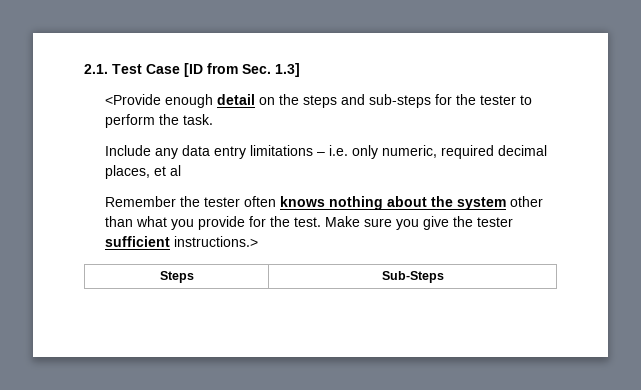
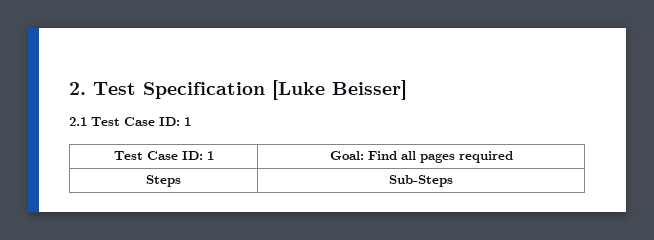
- 2.1. Test Case [ID from Sec. 1.3]
- <Provide enough detail on the steps and sub-steps for the tester to perform the task.
- Include any data entry limitations – i.e. only numeric, required decimal places, et al
- Remember the tester often knows nothing about the system other than what you provide for the test. Make sure you give the tester sufficient instructions.>
+ 2. Test Specification [Luke Beisser]
+ 2.1 Test Case ID: 1
+ Test Case ID: 1 | Goal: Find all pages required

